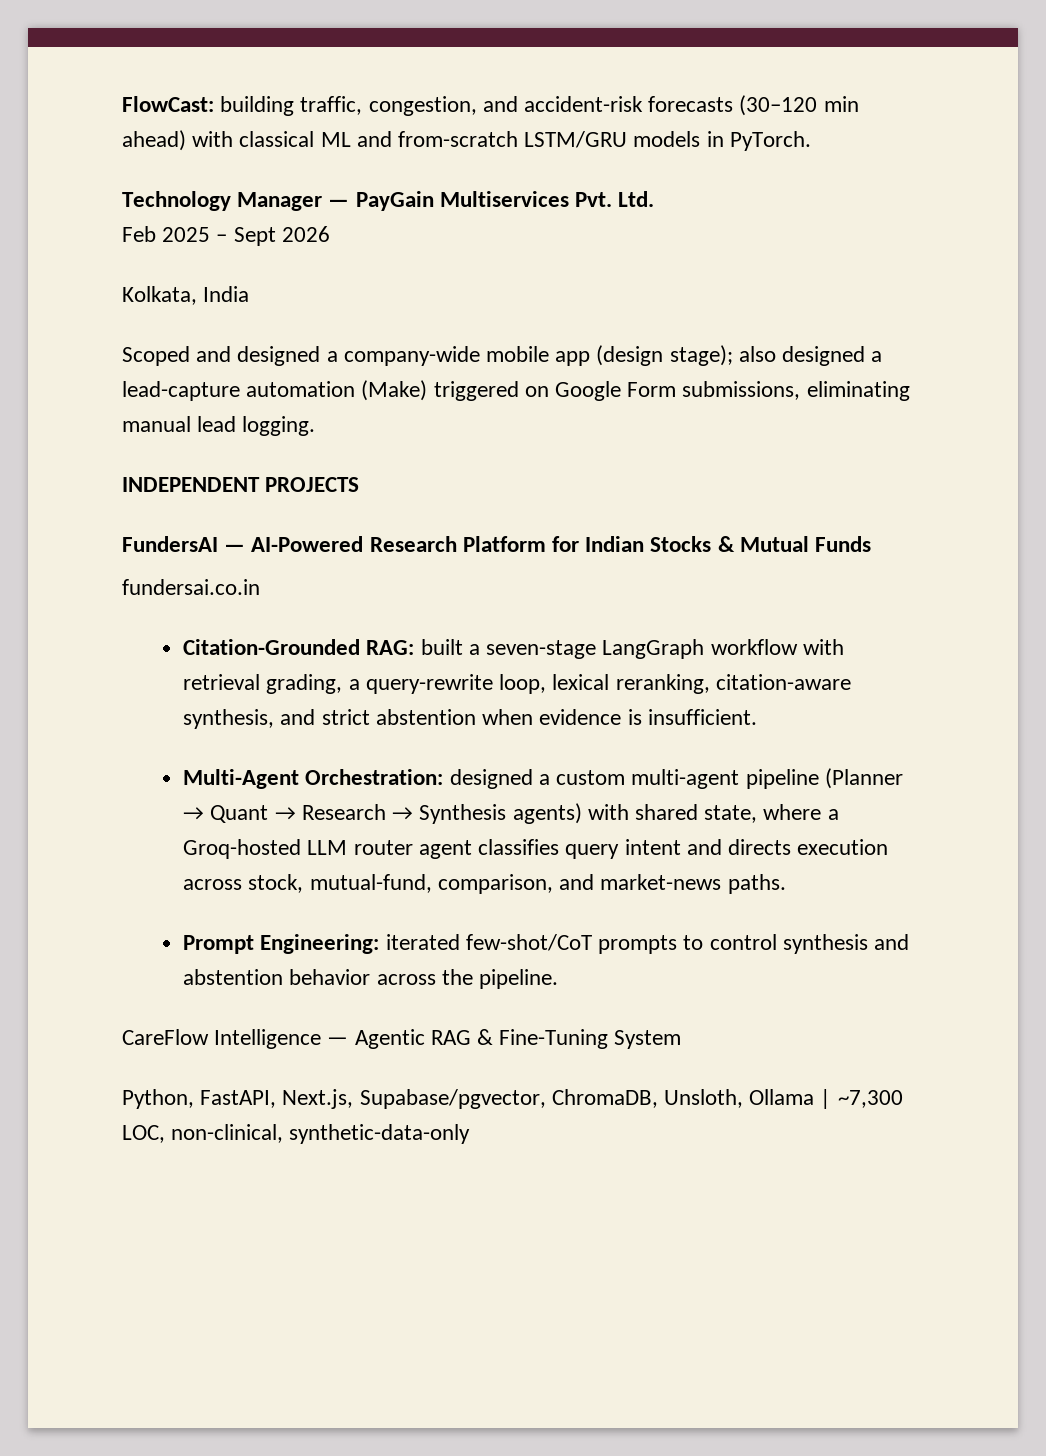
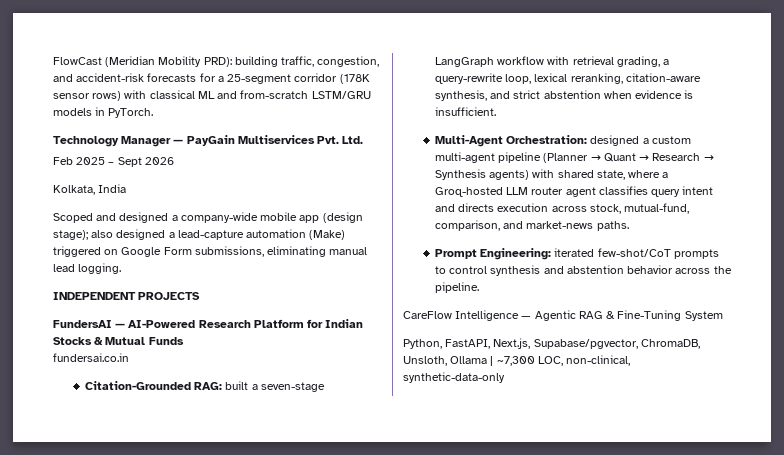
- FlowCast: building traffic, congestion, and accident-risk forecasts (30–120 min ahead) with classical ML and from-scratch LSTM/GRU models in PyTorch.
+ FlowCast (Meridian Mobility PRD): building traffic, congestion, and accident-risk forecasts for a 25-segment corridor (178K sensor rows) with classical ML and from-scratch LSTM/GRU models in PyTorch.

